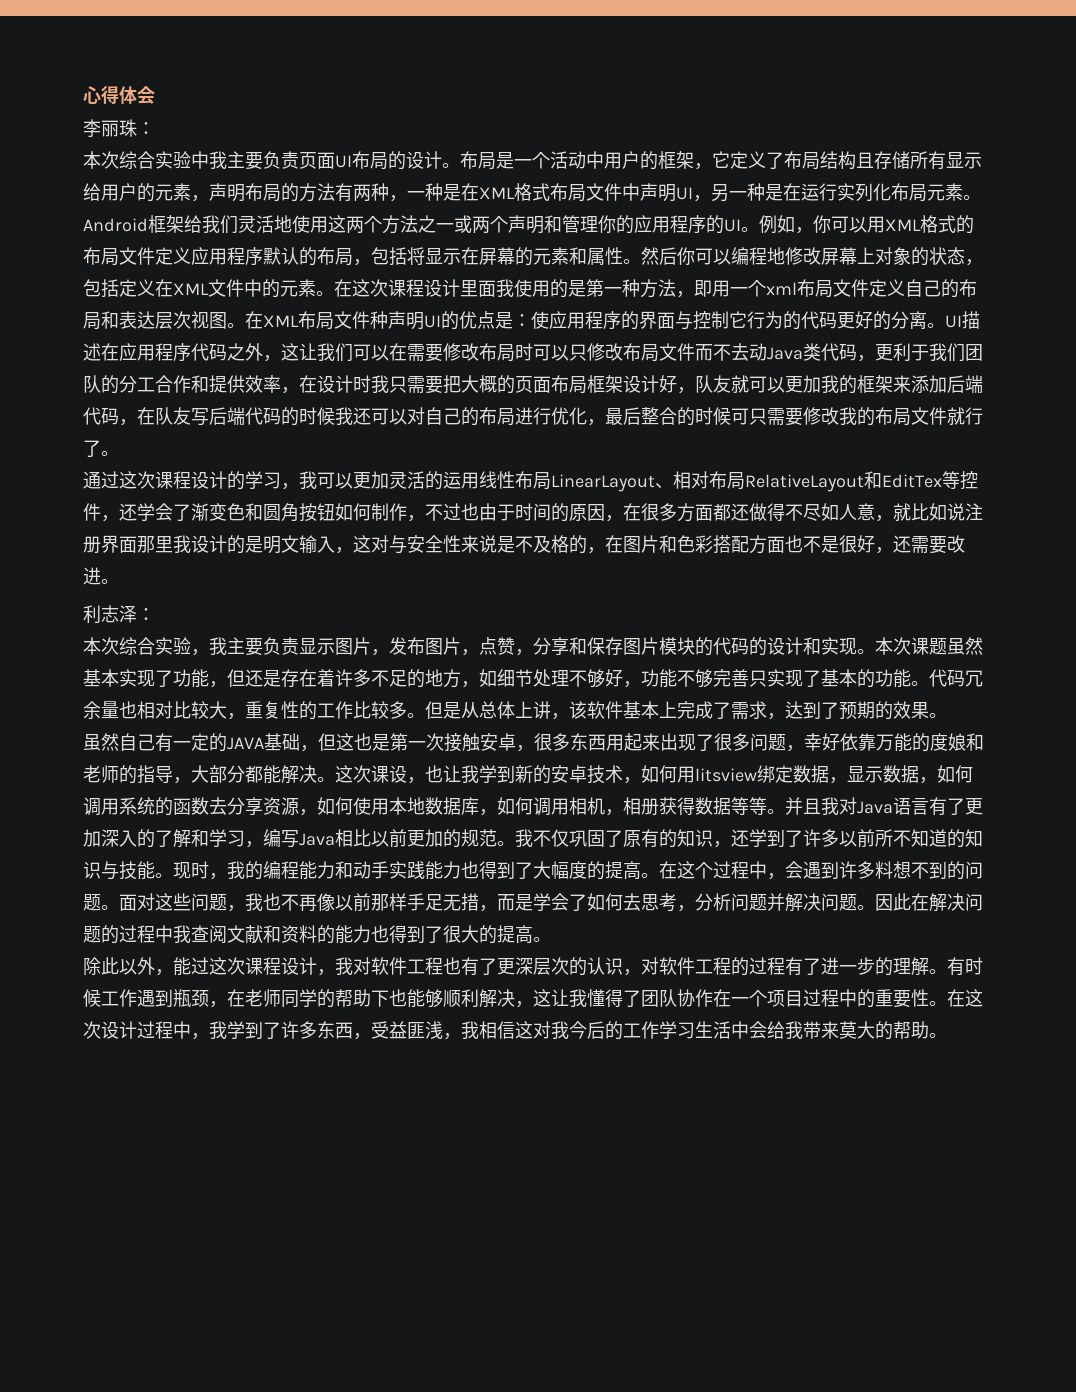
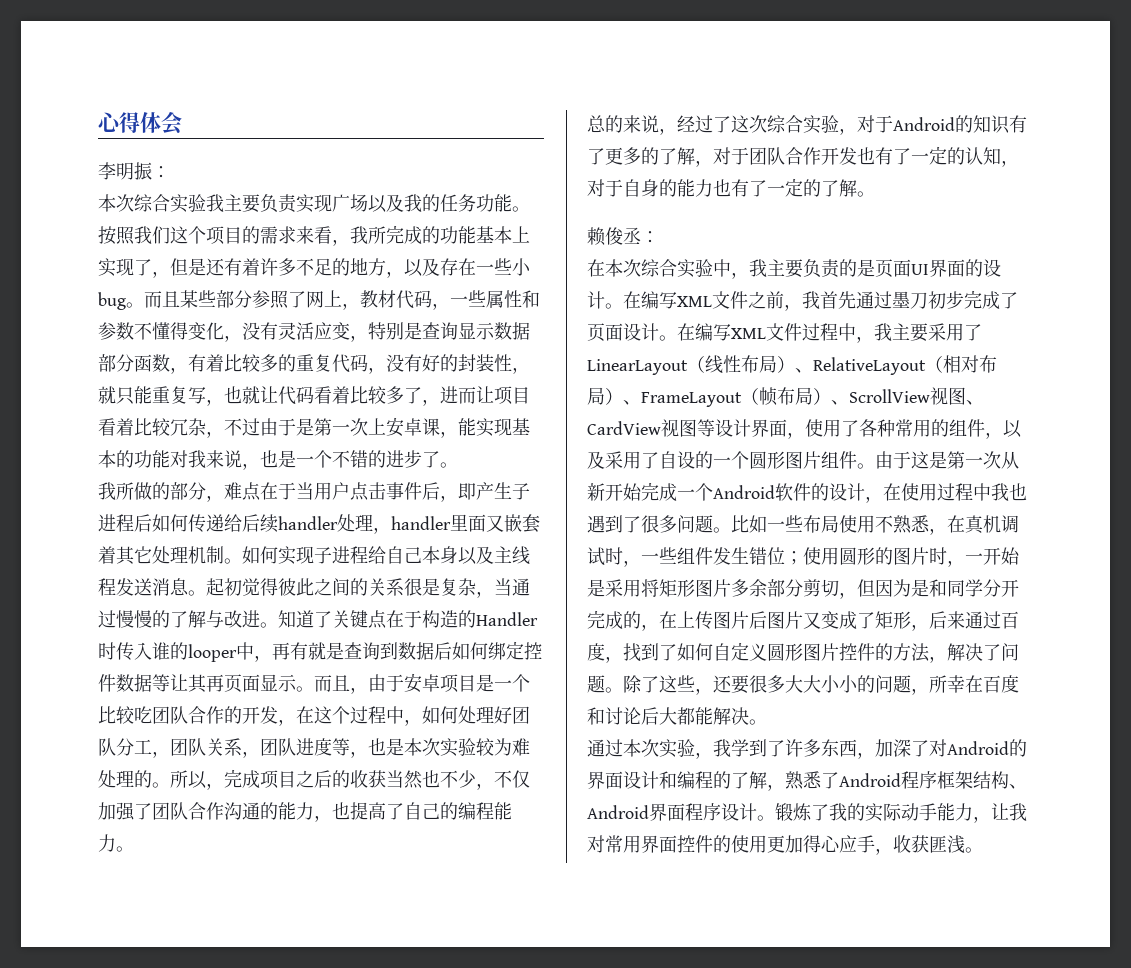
- 李丽珠：
- 本次综合实验中我主要负责页面UI布局的设计。布局是一个活动中用户的框架，它定义了布局结构且存储所有显示给用户的元素，声明布局的方法有两种，一种是在XML格式布局文件中声明UI，另一种是在运行实列化布局元素。Android框架给我们灵活地使用这两个方法之一或两个声明和管理你的应用程序的UI。例如，你可以用XML格式的布局文件定义应用程序默认的布局，包括将显示在屏幕的元素和属性。然后你可以编程地修改屏幕上对象的状态，包括定义在XML文件中的元素。在这次课程设计里面我使用的是第一种方法，即用一个xml布局文件定义自己的布局和表达层次视图。在XML布局文件种声明UI的优点是：使应用程序的界面与控制它行为的代码更好的分离。UI描述在应用程序代码之外，这让我们可以在需要修改布局时可以只修改布局文件而不去动Java类代码，更利于我们团队的分工合作和提供效率，在设计时我只需要把大概的页面布局框架设计好，队友就可以更加我的框架来添加后端代码，在队友写后端代码的时候我还可以对自己的布局进行优化，最后整合的时候可只需要修改我的布局文件就行了。
- 通过这次课程设计的学习，我可以更加灵活的运用线性布局LinearLayout、相对布局RelativeLayout和EditTex等控件，还学会了渐变色和圆角按钮如何制作，不过也由于时间的原因，在很多方面都还做得不尽如人意，就比如说注册界面那里我设计的是明文输入，这对与安全性来说是不及格的，在图片和色彩搭配方面也不是很好，还需要改进。
- 利志泽：
- 本次综合实验，我主要负责显示图片，发布图片，点赞，分享和保存图片模块的代码的设计和实现。本次课题虽然基本实现了功能，但还是存在着许多不足的地方，如细节处理不够好，功能不够完善只实现了基本的功能。代码冗余量也相对比较大，重复性的工作比较多。但是从总体上讲，该软件基本上完成了需求，达到了预期的效果。
- 虽然自己有一定的JAVA基础，但这也是第一次接触安卓，很多东西用起来出现了很多问题，幸好依靠万能的度娘和老师的指导，大部分都能解决。这次课设，也让我学到新的安卓技术，如何用litsview绑定数据，显示数据，如何调用系统的函数去分享资源，如何使用本地数据库，如何调用相机，相册获得数据等等。并且我对Java语言有了更加深入的了解和学习，编写Java相比以前更加的规范。我不仅巩固了原有的知识，还学到了许多以前所不知道的知识与技能。现时，我的编程能力和动手实践能力也得到了大幅度的提高。在这个过程中，会遇到许多料想不到的问题。面对这些问题，我也不再像以前那样手足无措，而是学会了如何去思考，分析问题并解决问题。因此在解决问题的过程中我查阅文献和资料的能力也得到了很大的提高。
- 除此以外，能过这次课程设计，我对软件工程也有了更深层次的认识，对软件工程的过程有了进一步的理解。有时候工作遇到瓶颈，在老师同学的帮助下也能够顺利解决，这让我懂得了团队协作在一个项目过程中的重要性。在这次设计过程中，我学到了许多东西，受益匪浅，我相信这对我今后的工作学习生活中会给我带来莫大的帮助。
+ 李明振：
+ 本次综合实验我主要负责实现广场以及我的任务功能。按照我们这个项目的需求来看，我所完成的功能基本上实现了，但是还有着许多不足的地方，以及存在一些小bug。而且某些部分参照了网上，教材代码，一些属性和参数不懂得变化，没有灵活应变，特别是查询显示数据部分函数，有着比较多的重复代码，没有好的封装性，就只能重复写，也就让代码看着比较多了，进而让项目看着比较冗杂，不过由于是第一次上安卓课，能实现基本的功能对我来说，也是一个不错的进步了。
+ 我所做的部分，难点在于当用户点击事件后，即产生子进程后如何传递给后续handler处理，handler里面又嵌套着其它处理机制。如何实现子进程给自己本身以及主线程发送消息。起初觉得彼此之间的关系很是复杂，当通过慢慢的了解与改进。知道了关键点在于构造的Handler时传入谁的looper中，再有就是查询到数据后如何绑定控件数据等让其再页面显示。而且，由于安卓项目是一个比较吃团队合作的开发，在这个过程中，如何处理好团队分工，团队关系，团队进度等，也是本次实验较为难处理的。所以，完成项目之后的收获当然也不少，不仅加强了团队合作沟通的能力，也提高了自己的编程能力。
+ 总的来说，经过了这次综合实验，对于Android的知识有了更多的了解，对于团队合作开发也有了一定的认知，对于自身的能力也有了一定的了解。
+ 赖俊丞：
+ 在本次综合实验中，我主要负责的是页面UI界面的设计。在编写XML文件之前，我首先通过墨刀初步完成了页面设计。在编写XML文件过程中，我主要采用了LinearLayout（线性布局）、RelativeLayout（相对布局）、FrameLayout（帧布局）、ScrollView视图、CardView视图等设计界面，使用了各种常用的组件，以及采用了自设的一个圆形图片组件。由于这是第一次从新开始完成一个Android软件的设计，在使用过程中我也遇到了很多问题。比如一些布局使用不熟悉，在真机调试时，一些组件发生错位；使用圆形的图片时，一开始是采用将矩形图片多余部分剪切，但因为是和同学分开完成的，在上传图片后图片又变成了矩形，后来通过百度，找到了如何自定义圆形图片控件的方法，解决了问题。除了这些，还要很多大大小小的问题，所幸在百度和讨论后大都能解决。
+ 通过本次实验，我学到了许多东西，加深了对Android的界面设计和编程的了解，熟悉了Android程序框架结构、Android界面程序设计。锻炼了我的实际动手能力，让我对常用界面控件的使用更加得心应手，收获匪浅。

